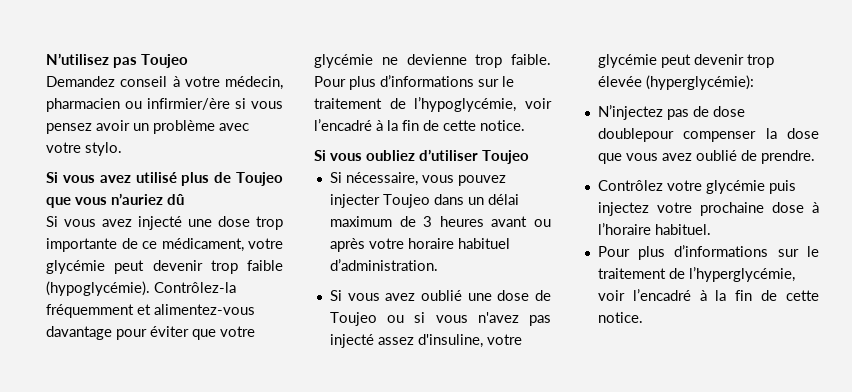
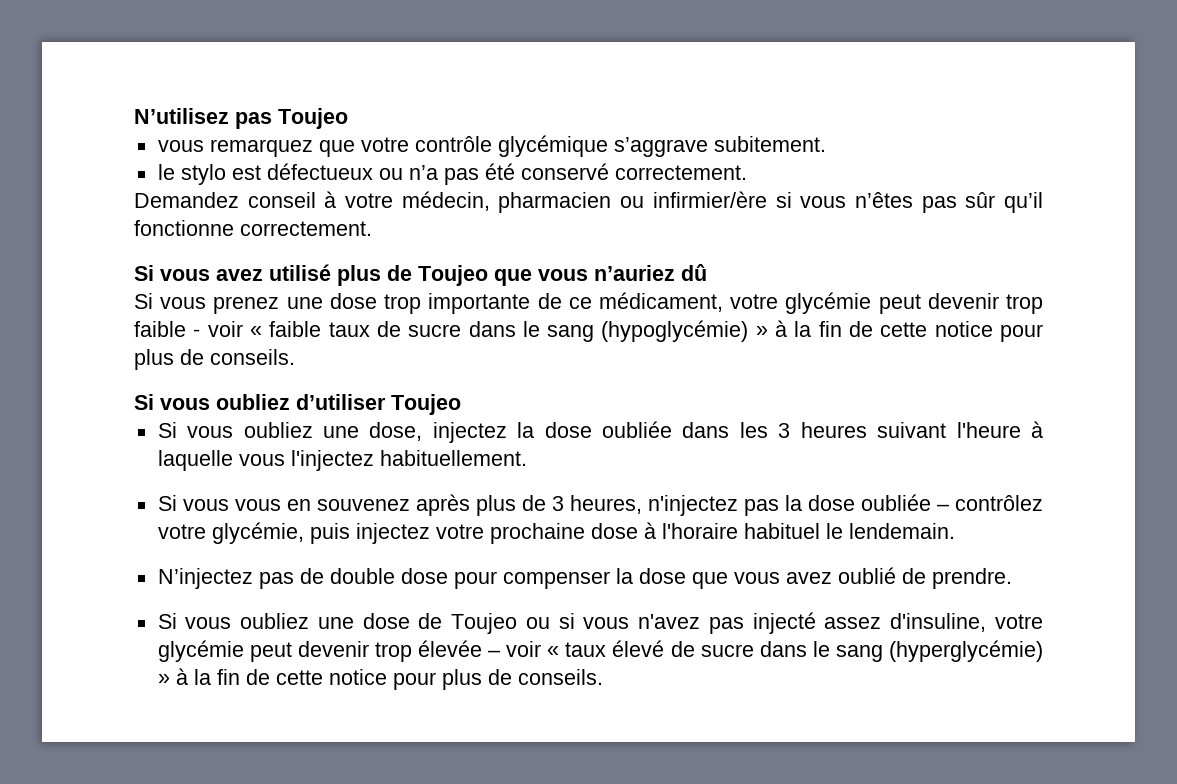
+ vous remarquez que votre contrôle glycémique s’aggrave subitement.
+ le stylo est défectueux ou n’a pas été conservé correctement.
- Demandez conseil à votre médecin, pharmacien ou infirmier/ère si vous pensez avoir un problème avec votre stylo.
+ Demandez conseil à votre médecin, pharmacien ou infirmier/ère si vous n’êtes pas sûr qu’il fonctionne correctement.
- Si vous avez injecté une dose trop importante de ce médicament, votre glycémie peut devenir trop faible (hypoglycémie). Contrôlez-la fréquemment et alimentez-vous davantage pour éviter que votre glycémie ne devienne trop faible. Pour plus d’informations sur le traitement de l’hypoglycémie, voir l’encadré à la fin de cette notice.
+ Si vous prenez une dose trop importante de ce médicament, votre glycémie peut devenir trop faible - voir « faible taux de sucre dans le sang (hypoglycémie) » à la fin de cette notice pour plus de conseils.
- Si nécessaire, vous pouvez injecter Toujeo dans un délai maximum de 3 heures avant ou après votre horaire habituel d’administration.
- Si vous avez oublié une dose de Toujeo ou si vous n'avez pas injecté assez d'insuline, votre glycémie peut devenir trop élevée (hyperglycémie):
- N’injectez pas de dose doublepour compenser la dose que vous avez oublié de prendre.
- Contrôlez votre glycémie puis injectez votre prochaine dose à l’horaire habituel.
- Pour plus d’informations sur le traitement de l’hyperglycémie, voir l’encadré à la fin de cette notice.
+ Si vous oubliez une dose, injectez la dose oubliée dans les 3 heures suivant l'heure à laquelle vous l'injectez habituellement.
+ Si vous vous en souvenez après plus de 3 heures, n'injectez pas la dose oubliée – contrôlez votre glycémie, puis injectez votre prochaine dose à l'horaire habituel le lendemain.
+ N’injectez pas de double dose pour compenser la dose que vous avez oublié de prendre.
+ Si vous oubliez une dose de Toujeo ou si vous n'avez pas injecté assez d'insuline, votre glycémie peut devenir trop élevée – voir « taux élevé de sucre dans le sang (hyperglycémie) » à la fin de cette notice pour plus de conseils.

